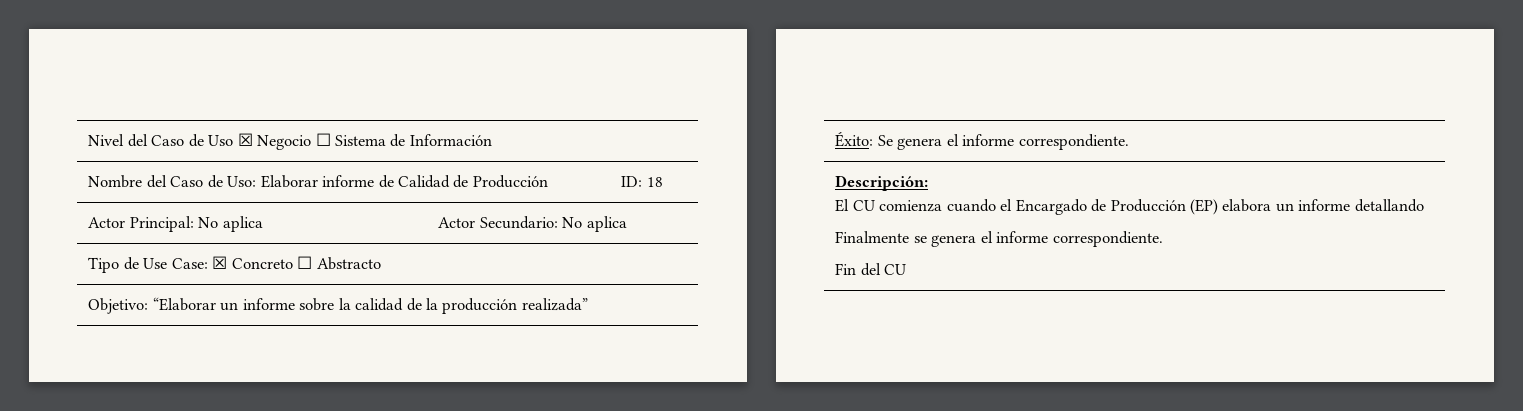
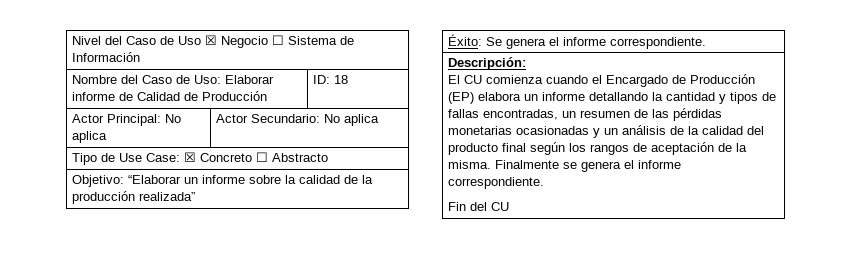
- El CU comienza cuando el Encargado de Producción (EP) elabora un informe detallando
- Finalmente se genera el informe correspondiente.
+ El CU comienza cuando el Encargado de Producción (EP) elabora un informe detallando la cantidad y tipos de fallas encontradas, un resumen de las pérdidas monetarias ocasionadas y un análisis de la calidad del producto final según los rangos de aceptación de la misma. Finalmente se genera el informe correspondiente.

